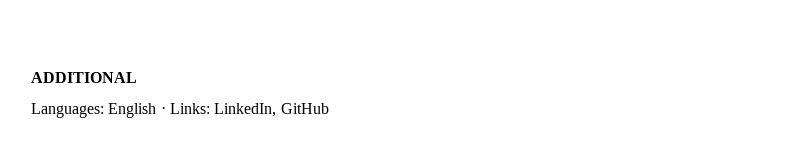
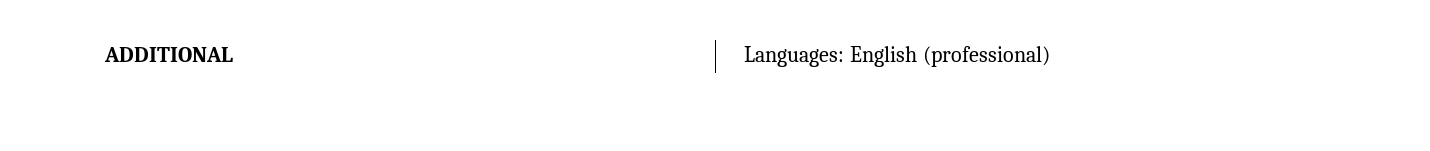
- Languages: English · Links: LinkedIn, GitHub
+ Languages: English (professional)

